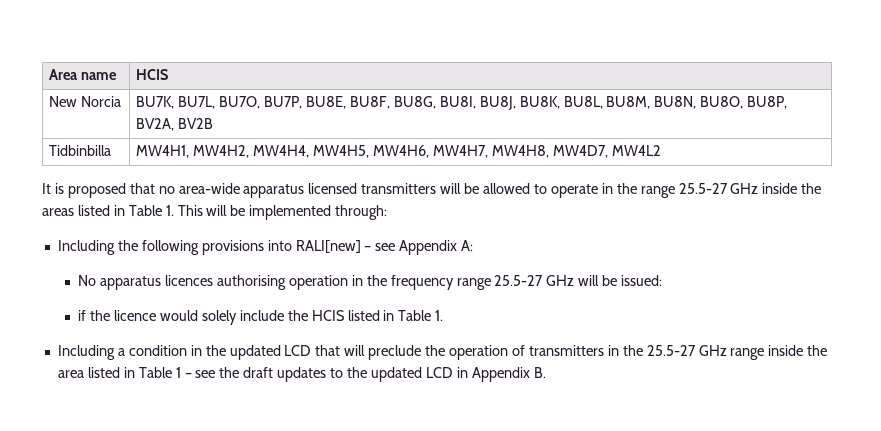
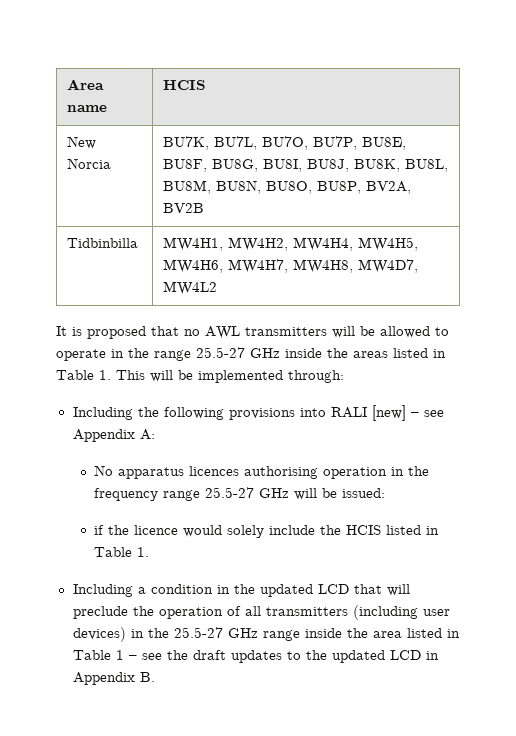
- It is proposed that no area-wide apparatus licensed transmitters will be allowed to operate in the range 25.5-27 GHz inside the areas listed in Table 1. This will be implemented through:
+ It is proposed that no AWL transmitters will be allowed to operate in the range 25.5-27 GHz inside the areas listed in Table 1. This will be implemented through:
- Including the following provisions into RALI[new] – see Appendix A:
+ Including the following provisions into RALI [new] – see Appendix A:
- Including a condition in the updated LCD that will preclude the operation of transmitters in the 25.5-27 GHz range inside the area listed in Table 1 – see the draft updates to the updated LCD in Appendix B.
+ Including a condition in the updated LCD that will preclude the operation of all transmitters (including user devices) in the 25.5-27 GHz range inside the area listed in Table 1 – see the draft updates to the updated LCD in Appendix B.

